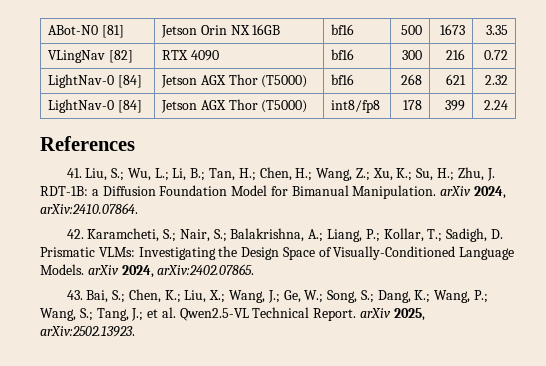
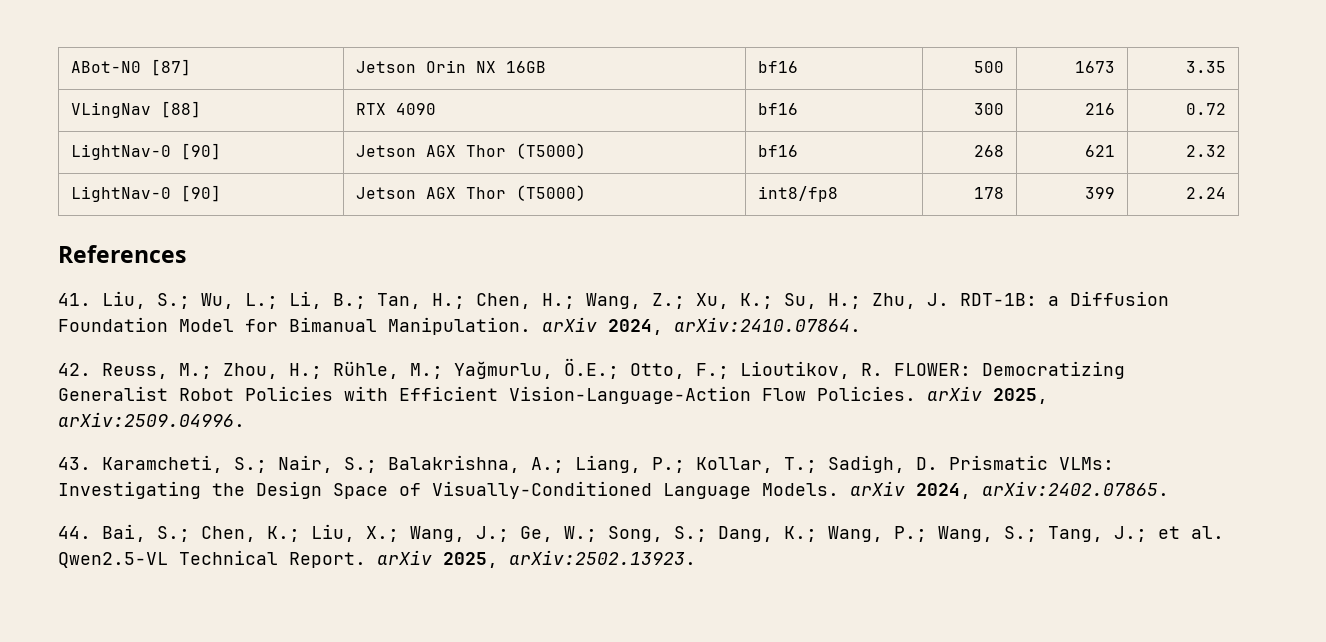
- ABot-N0 [81] | Jetson Orin NX 16GB | bf16 | 500 | 1673 | 3.35
+ ABot-N0 [87] | Jetson Orin NX 16GB | bf16 | 500 | 1673 | 3.35
- VLingNav [82] | RTX 4090 | bf16 | 300 | 216 | 0.72
+ VLingNav [88] | RTX 4090 | bf16 | 300 | 216 | 0.72
- LightNav-0 [84] | Jetson AGX Thor (T5000) | bf16 | 268 | 621 | 2.32
+ LightNav-0 [90] | Jetson AGX Thor (T5000) | bf16 | 268 | 621 | 2.32
- LightNav-0 [84] | Jetson AGX Thor (T5000) | int8/fp8 | 178 | 399 | 2.24
+ LightNav-0 [90] | Jetson AGX Thor (T5000) | int8/fp8 | 178 | 399 | 2.24
- 42. Karamcheti, S.; Nair, S.; Balakrishna, A.; Liang, P.; Kollar, T.; Sadigh, D. Prismatic VLMs: Investigating the Design Space of Visually-Conditioned Language Models. arXiv 2024, arXiv:2402.07865.
+ 42. Reuss, M.; Zhou, H.; Rühle, M.; Yağmurlu, Ö.E.; Otto, F.; Lioutikov, R. FLOWER: Democratizing Generalist Robot Policies with Efficient Vision-Language-Action Flow Policies. arXiv 2025, arXiv:2509.04996.
+ 43. Karamcheti, S.; Nair, S.; Balakrishna, A.; Liang, P.; Kollar, T.; Sadigh, D. Prismatic VLMs: Investigating the Design Space of Visually-Conditioned Language Models. arXiv 2024, arXiv:2402.07865.
- 43. Bai, S.; Chen, K.; Liu, X.; Wang, J.; Ge, W.; Song, S.; Dang, K.; Wang, P.; Wang, S.; Tang, J.; et al. Qwen2.5-VL Technical Report. arXiv 2025, arXiv:2502.13923.
+ 44. Bai, S.; Chen, K.; Liu, X.; Wang, J.; Ge, W.; Song, S.; Dang, K.; Wang, P.; Wang, S.; Tang, J.; et al. Qwen2.5-VL Technical Report. arXiv 2025, arXiv:2502.13923.

